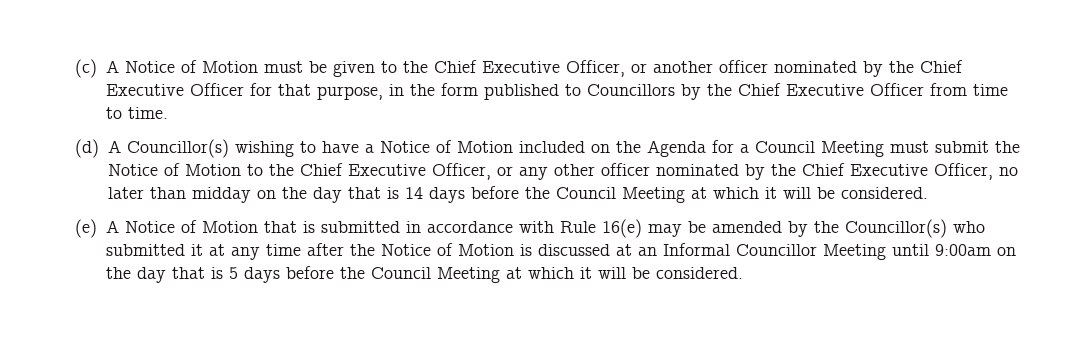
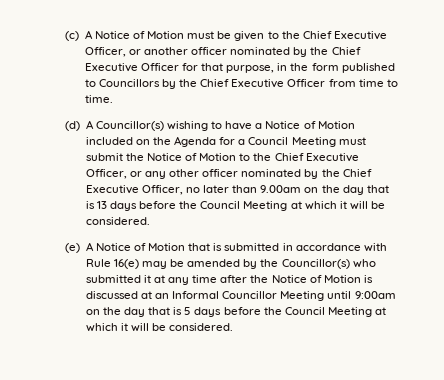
- (d) A Councillor(s) wishing to have a Notice of Motion included on the Agenda for a Council Meeting must submit the Notice of Motion to the Chief Executive Officer, or any other officer nominated by the Chief Executive Officer, no later than midday on the day that is 14 days before the Council Meeting at which it will be considered.
+ (d) A Councillor(s) wishing to have a Notice of Motion included on the Agenda for a Council Meeting must submit the Notice of Motion to the Chief Executive Officer, or any other officer nominated by the Chief Executive Officer, no later than 9.00am on the day that is 13 days before the Council Meeting at which it will be considered.

